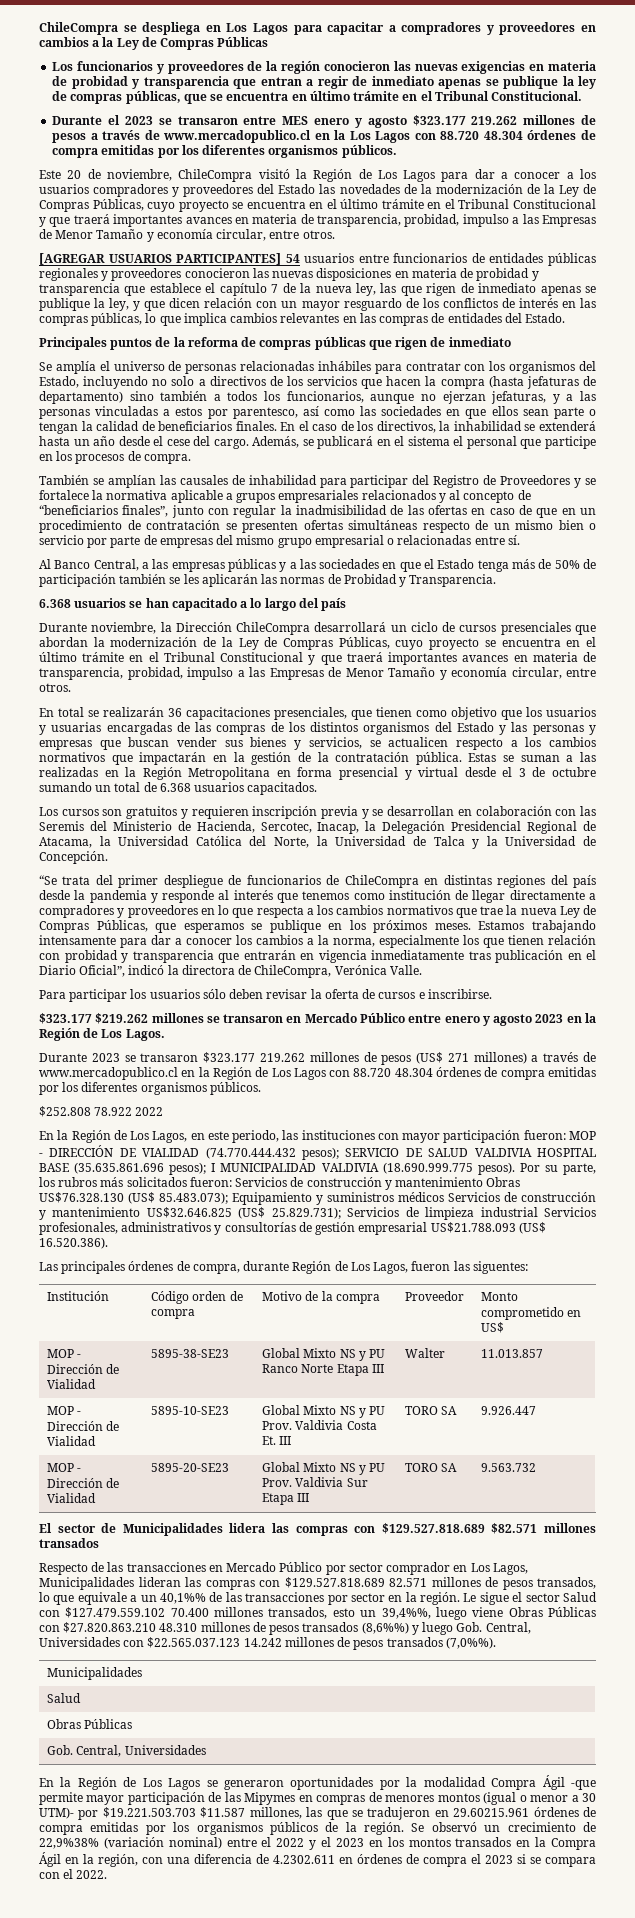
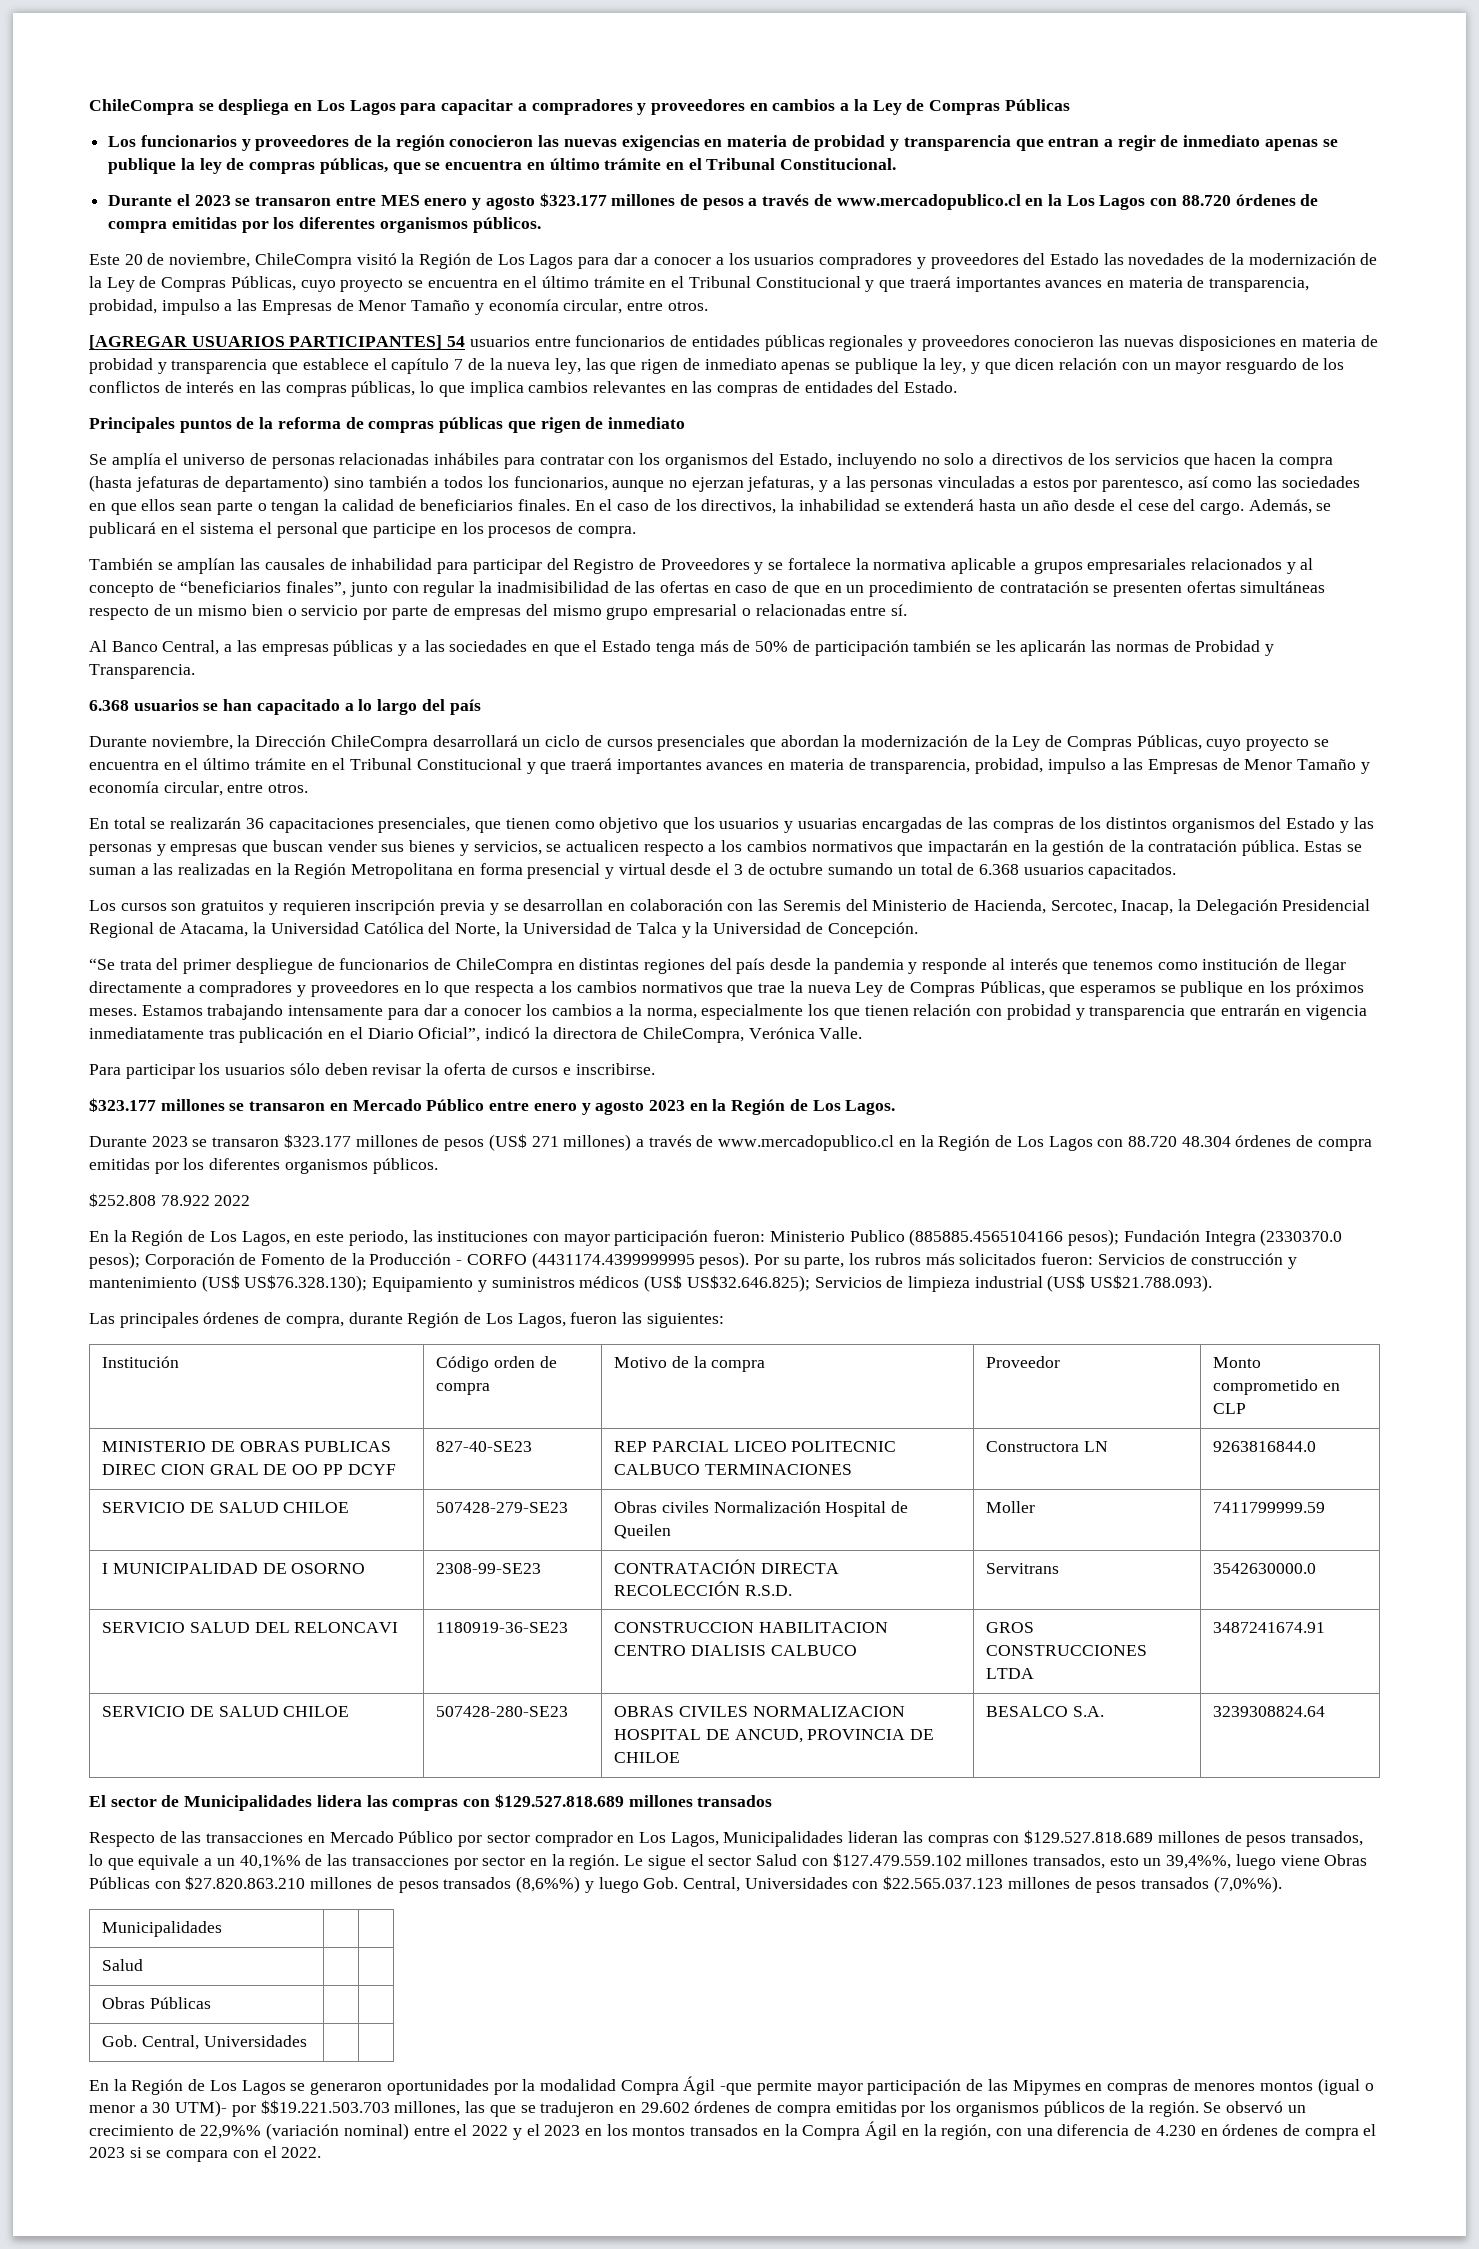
- Durante el 2023 se transaron entre MES enero y agosto $323.177 219.262 millones de pesos a través de www.mercadopublico.cl en la Los Lagos con 88.720 48.304 órdenes de compra emitidas por los diferentes organismos públicos.
+ Durante el 2023 se transaron entre MES enero y agosto $323.177 millones de pesos a través de www.mercadopublico.cl en la Los Lagos con 88.720 órdenes de compra emitidas por los diferentes organismos públicos.
- $323.177 $219.262 millones se transaron en Mercado Público entre enero y agosto 2023 en la Región de Los Lagos.
+ $323.177 millones se transaron en Mercado Público entre enero y agosto 2023 en la Región de Los Lagos.
- Durante 2023 se transaron $323.177 219.262 millones de pesos (US$ 271 millones) a través de www.mercadopublico.cl en la Región de Los Lagos con 88.720 48.304 órdenes de compra emitidas por los diferentes organismos públicos.
+ Durante 2023 se transaron $323.177 millones de pesos (US$ 271 millones) a través de www.mercadopublico.cl en la Región de Los Lagos con 88.720 48.304 órdenes de compra emitidas por los diferentes organismos públicos.
- En la Región de Los Lagos, en este periodo, las instituciones con mayor participación fueron: MOP - DIRECCIÓN DE VIALIDAD (74.770.444.432 pesos); SERVICIO DE SALUD VALDIVIA HOSPITAL BASE (35.635.861.696 pesos); I MUNICIPALIDAD VALDIVIA (18.690.999.775 pesos).
+ En la Región de Los Lagos, en este periodo, las instituciones con mayor participación fueron: Ministerio Publico (885885.4565104166 pesos); Fundación Integra (2330370.0 pesos); Corporación de Fomento de la Producción - CORFO (4431174.4399999995 pesos).
- Por su parte, los rubros más solicitados fueron: Servicios de construcción y mantenimiento Obras US$76.328.130 (US$ 85.483.073); Equipamiento y suministros médicos Servicios de construcción y mantenimiento US$32.646.825 (US$ 25.829.731); Servicios de limpieza industrial Servicios profesionales, administrativos y consultorías de gestión empresarial US$21.788.093 (US$ 16.520.386).
+ Por su parte, los rubros más solicitados fueron: Servicios de construcción y mantenimiento (US$ US$76.328.130); Equipamiento y suministros médicos (US$ US$32.646.825); Servicios de limpieza industrial (US$ US$21.788.093).
- Las principales órdenes de compra, durante Región de Los Lagos, fueron las siguentes:
+ Las principales órdenes de compra, durante Región de Los Lagos, fueron las siguientes:
- Institución | Código orden de compra | Motivo de la compra | Proveedor | Monto comprometido en US$
- MOP - Dirección de Vialidad | 5895-38-SE23 | Global Mixto NS y PU Ranco Norte Etapa III | Walter | 11.013.857
- MOP - Dirección de Vialidad | 5895-10-SE23 | Global Mixto NS y PU Prov. Valdivia Costa Et. III | TORO SA | 9.926.447
- MOP - Dirección de Vialidad | 5895-20-SE23 | Global Mixto NS y PU Prov. Valdivia Sur Etapa III | TORO SA | 9.563.732
+ Institución | Código orden de compra | Motivo de la compra | Proveedor | Monto comprometido en CLP
+ MINISTERIO DE OBRAS PUBLICAS DIREC CION GRAL DE OO PP DCYF | 827-40-SE23 | REP PARCIAL LICEO POLITECNIC CALBUCO TERMINACIONES | Constructora LN | 9263816844.0
+ SERVICIO DE SALUD CHILOE | 507428-279-SE23 | Obras civiles Normalización Hospital de Queilen | Moller | 7411799999.59
+ I MUNICIPALIDAD DE OSORNO | 2308-99-SE23 | CONTRATACIÓN DIRECTA RECOLECCIÓN R.S.D. | Servitrans | 3542630000.0
+ SERVICIO SALUD DEL RELONCAVI | 1180919-36-SE23 | CONSTRUCCION HABILITACION CENTRO DIALISIS CALBUCO | GROS CONSTRUCCIONES LTDA | 3487241674.91
+ SERVICIO DE SALUD CHILOE | 507428-280-SE23 | OBRAS CIVILES NORMALIZACION HOSPITAL DE ANCUD, PROVINCIA DE CHILOE | BESALCO S.A. | 3239308824.64
- El sector de Municipalidades lidera las compras con $129.527.818.689 $82.571 millones transados
+ El sector de Municipalidades lidera las compras con $129.527.818.689 millones transados
- Respecto de las transacciones en Mercado Público por sector comprador en Los Lagos, Municipalidades lideran las compras con $129.527.818.689 82.571 millones de pesos transados, lo que equivale a un 40,1%% de las transacciones por sector en la región.
+ Respecto de las transacciones en Mercado Público por sector comprador en Los Lagos, Municipalidades lideran las compras con $129.527.818.689 millones de pesos transados, lo que equivale a un 40,1%% de las transacciones por sector en la región.
- Le sigue el sector Salud con $127.479.559.102 70.400 millones transados, esto un 39,4%%, luego viene Obras Públicas con $27.820.863.210 48.310 millones de pesos transados (8,6%%) y luego Gob. Central, Universidades con $22.565.037.123 14.242 millones de pesos transados (7,0%%).
+ Le sigue el sector Salud con $127.479.559.102 millones transados, esto un 39,4%%, luego viene Obras Públicas con $27.820.863.210 millones de pesos transados (8,6%%) y luego Gob. Central, Universidades con $22.565.037.123 millones de pesos transados (7,0%%).
- En la Región de Los Lagos se generaron oportunidades por la modalidad Compra Ágil -que permite mayor participación de las Mipymes en compras de menores montos (igual o menor a 30 UTM)- por $19.221.503.703 $11.587 millones, las que se tradujeron en 29.60215.961 órdenes de compra emitidas por los organismos públicos de la región.
+ En la Región de Los Lagos se generaron oportunidades por la modalidad Compra Ágil -que permite mayor participación de las Mipymes en compras de menores montos (igual o menor a 30 UTM)- por $$19.221.503.703 millones, las que se tradujeron en 29.602 órdenes de compra emitidas por los organismos públicos de la región.
- Se observó un crecimiento de 22,9%38% (variación nominal) entre el 2022 y el 2023 en los montos transados en la Compra Ágil en la región, con una diferencia de 4.2302.611 en órdenes de compra el 2023 si se compara con el 2022.
+ Se observó un crecimiento de 22,9%% (variación nominal) entre el 2022 y el 2023 en los montos transados en la Compra Ágil en la región, con una diferencia de 4.230 en órdenes de compra el 2023 si se compara con el 2022.

